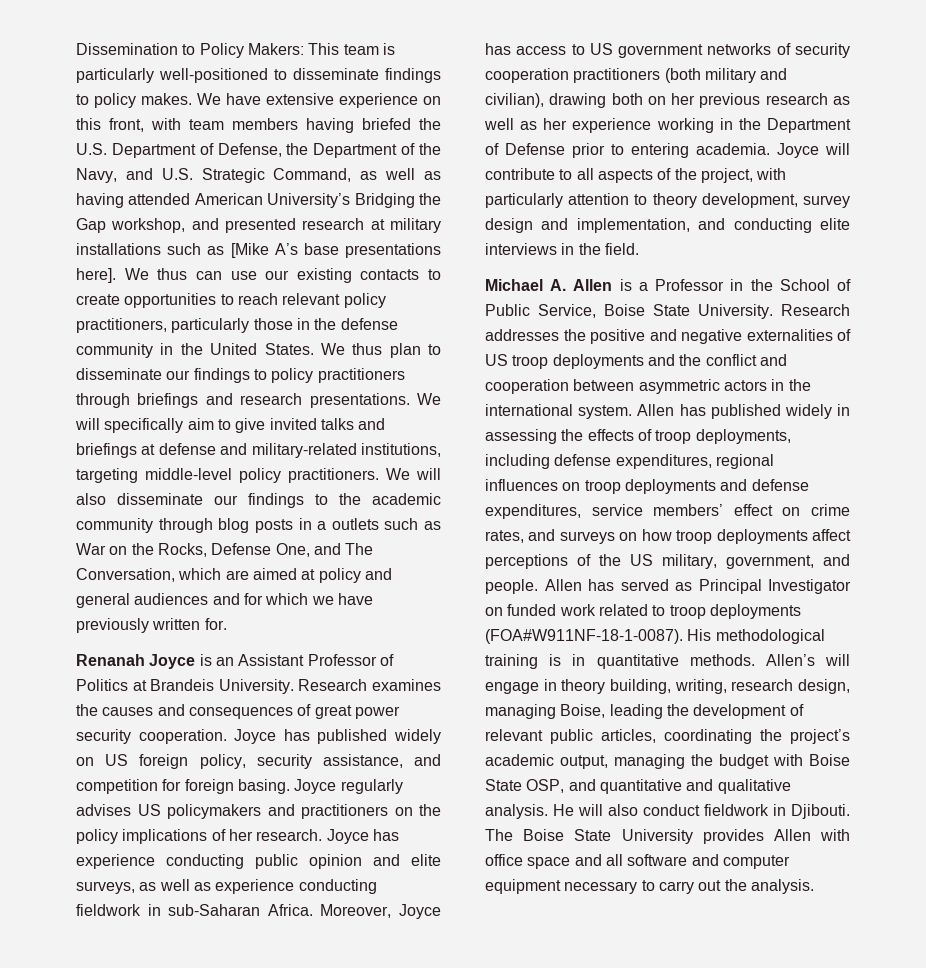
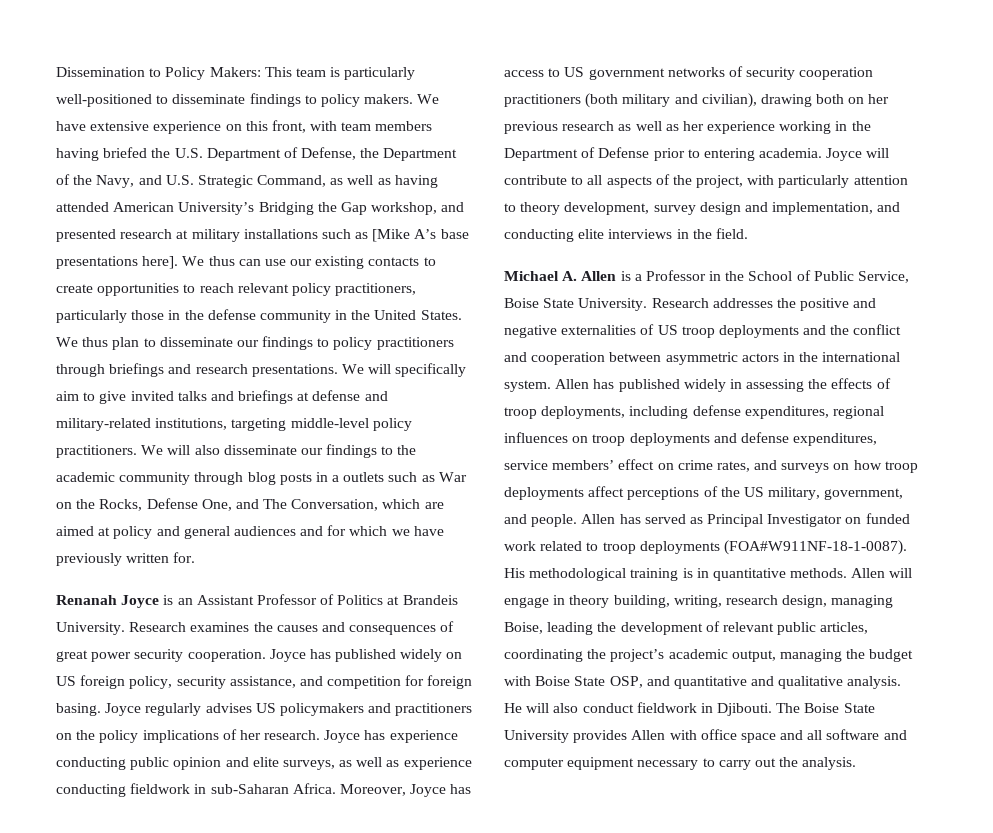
- Dissemination to Policy Makers: This team is particularly well-positioned to disseminate findings to policy makes.
+ Dissemination to Policy Makers: This team is particularly well-positioned to disseminate findings to policy makers.
- Allen’s will engage in theory building, writing, research design, managing Boise, leading the development of relevant public articles, coordinating the project’s academic output, managing the budget with Boise State OSP, and quantitative and qualitative analysis.
+ Allen will engage in theory building, writing, research design, managing Boise, leading the development of relevant public articles, coordinating the project’s academic output, managing the budget with Boise State OSP, and quantitative and qualitative analysis.

